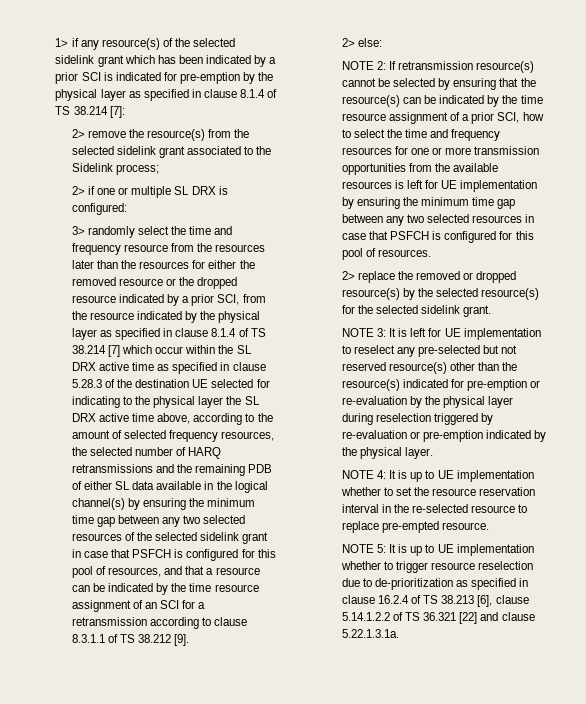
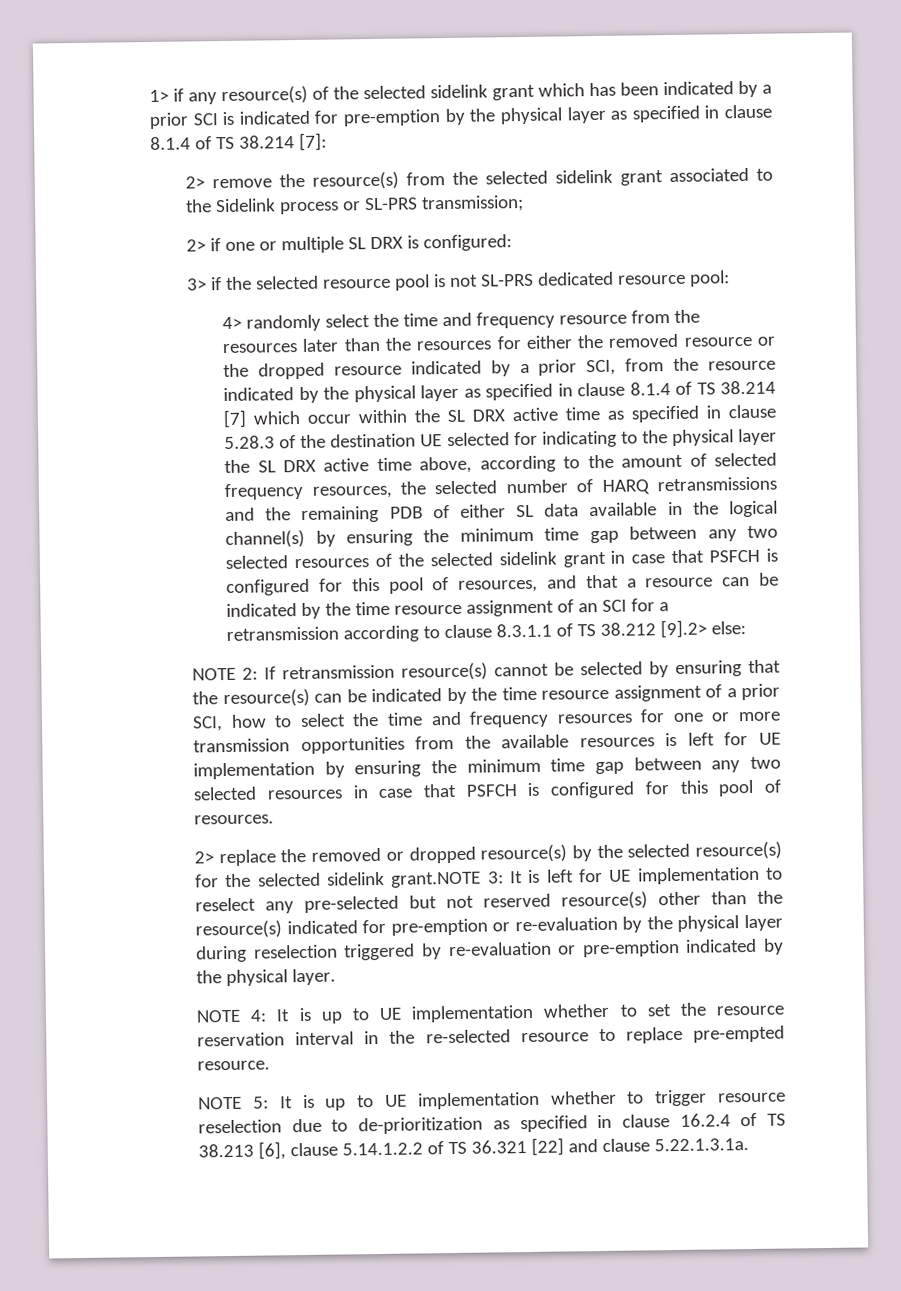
- 2> remove the resource(s) from the selected sidelink grant associated to the Sidelink process;
+ 2> remove the resource(s) from the selected sidelink grant associated to the Sidelink process or SL-PRS transmission;
- 3> randomly select the time and frequency resource from the resources later than the resources for either the removed resource or the dropped resource indicated by a prior SCI, from the resource indicated by the physical layer as specified in clause 8.1.4 of TS 38.214 [7] which occur within the SL DRX active time as specified in clause 5.28.3 of the destination UE selected for indicating to the physical layer the SL DRX active time above, according to the amount of selected frequency resources, the selected number of HARQ retransmissions and the remaining PDB of either SL data available in the logical channel(s) by ensuring the minimum time gap between any two selected resources of the selected sidelink grant in case that PSFCH is configured for this pool of resources, and that a resource can be indicated by the time resource assignment of an SCI for a retransmission according to clause 8.3.1.1 of TS 38.212 [9].
- 2> else:
+ 3> if the selected resource pool is not SL-PRS dedicated resource pool:
+ 4> randomly select the time and frequency resource from the resources later than the resources for either the removed resource or the dropped resource indicated by a prior SCI, from the resource indicated by the physical layer as specified in clause 8.1.4 of TS 38.214 [7] which occur within the SL DRX active time as specified in clause 5.28.3 of the destination UE selected for indicating to the physical layer the SL DRX active time above, according to the amount of selected frequency resources, the selected number of HARQ retransmissions and the remaining PDB of either SL data available in the logical channel(s) by ensuring the minimum time gap between any two selected resources of the selected sidelink grant in case that PSFCH is configured for this pool of resources, and that a resource can be indicated by the time resource assignment of an SCI for a retransmission according to clause 8.3.1.1 of TS 38.212 [9].2> else:
- 2> replace the removed or dropped resource(s) by the selected resource(s) for the selected sidelink grant.
- NOTE 3: It is left for UE implementation to reselect any pre-selected but not reserved resource(s) other than the resource(s) indicated for pre-emption or re-evaluation by the physical layer during reselection triggered by re-evaluation or pre-emption indicated by the physical layer.
+ 2> replace the removed or dropped resource(s) by the selected resource(s) for the selected sidelink grant.NOTE 3: It is left for UE implementation to reselect any pre-selected but not reserved resource(s) other than the resource(s) indicated for pre-emption or re-evaluation by the physical layer during reselection triggered by re-evaluation or pre-emption indicated by the physical layer.

